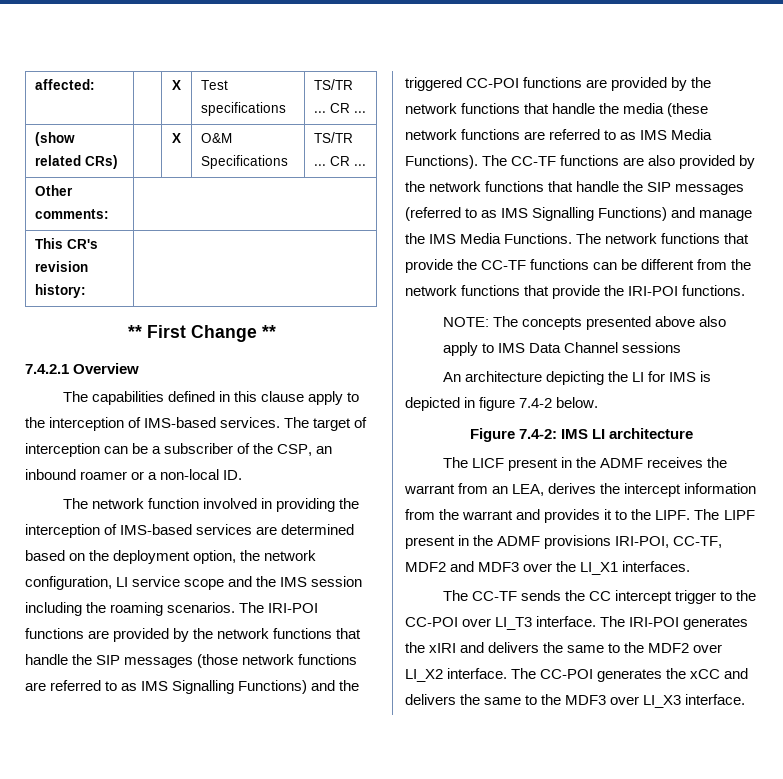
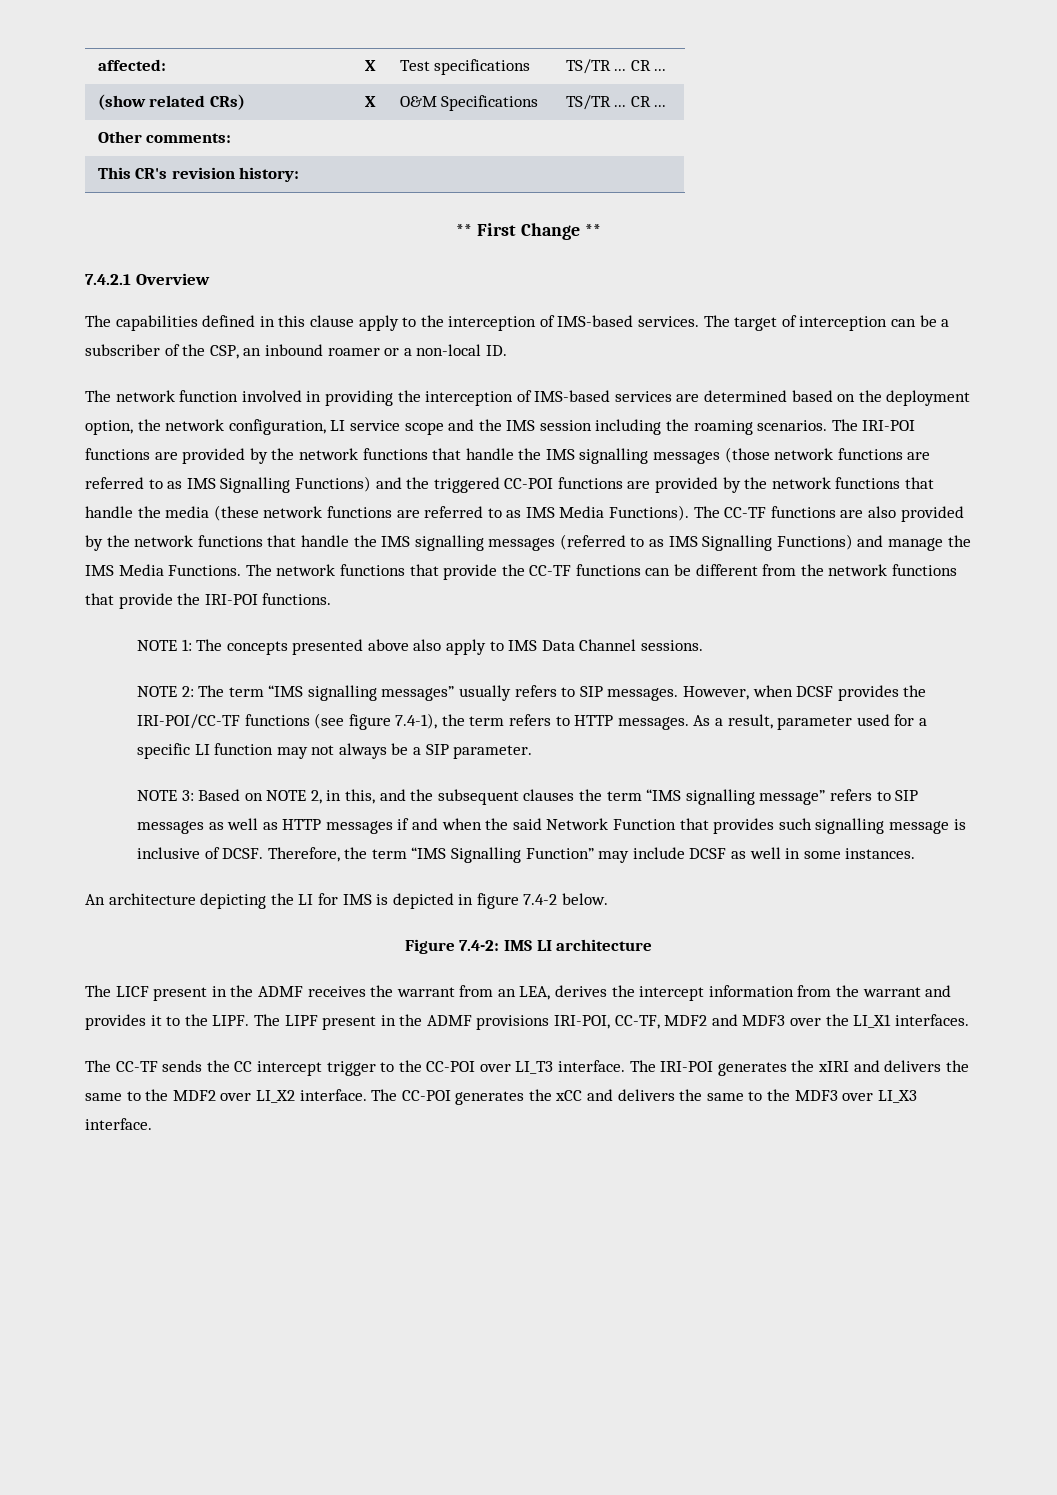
- The IRI-POI functions are provided by the network functions that handle the SIP messages (those network functions are referred to as IMS Signalling Functions) and the triggered CC-POI functions are provided by the network functions that handle the media (these network functions are referred to as IMS Media Functions).
+ The IRI-POI functions are provided by the network functions that handle the IMS signalling messages (those network functions are referred to as IMS Signalling Functions) and the triggered CC-POI functions are provided by the network functions that handle the media (these network functions are referred to as IMS Media Functions).
- The CC-TF functions are also provided by the network functions that handle the SIP messages (referred to as IMS Signalling Functions) and manage the IMS Media Functions.
+ The CC-TF functions are also provided by the network functions that handle the IMS signalling messages (referred to as IMS Signalling Functions) and manage the IMS Media Functions.
- NOTE: The concepts presented above also apply to IMS Data Channel sessions
+ NOTE 1: The concepts presented above also apply to IMS Data Channel sessions.
+ NOTE 2: The term “IMS signalling messages” usually refers to SIP messages. However, when DCSF provides the IRI-POI/CC-TF functions (see figure 7.4-1), the term refers to HTTP messages. As a result, parameter used for a specific LI function may not always be a SIP parameter.
+ NOTE 3: Based on NOTE 2, in this, and the subsequent clauses the term “IMS signalling message” refers to SIP messages as well as HTTP messages if and when the said Network Function that provides such signalling message is inclusive of DCSF. Therefore, the term “IMS Signalling Function” may include DCSF as well in some instances.

